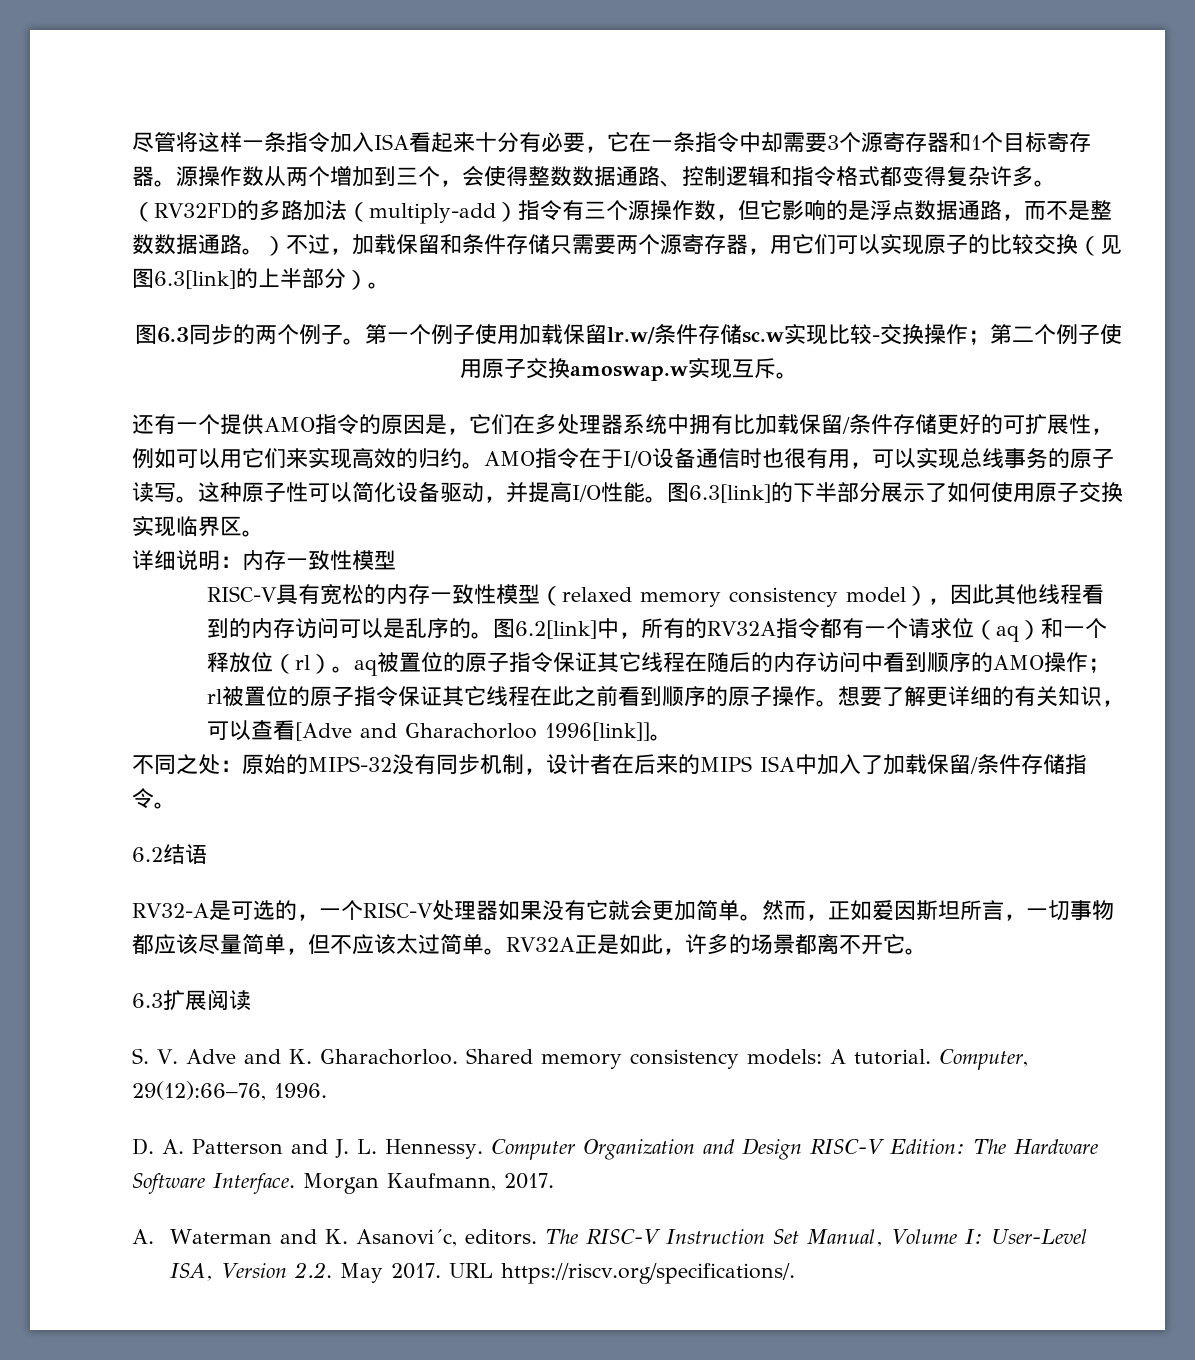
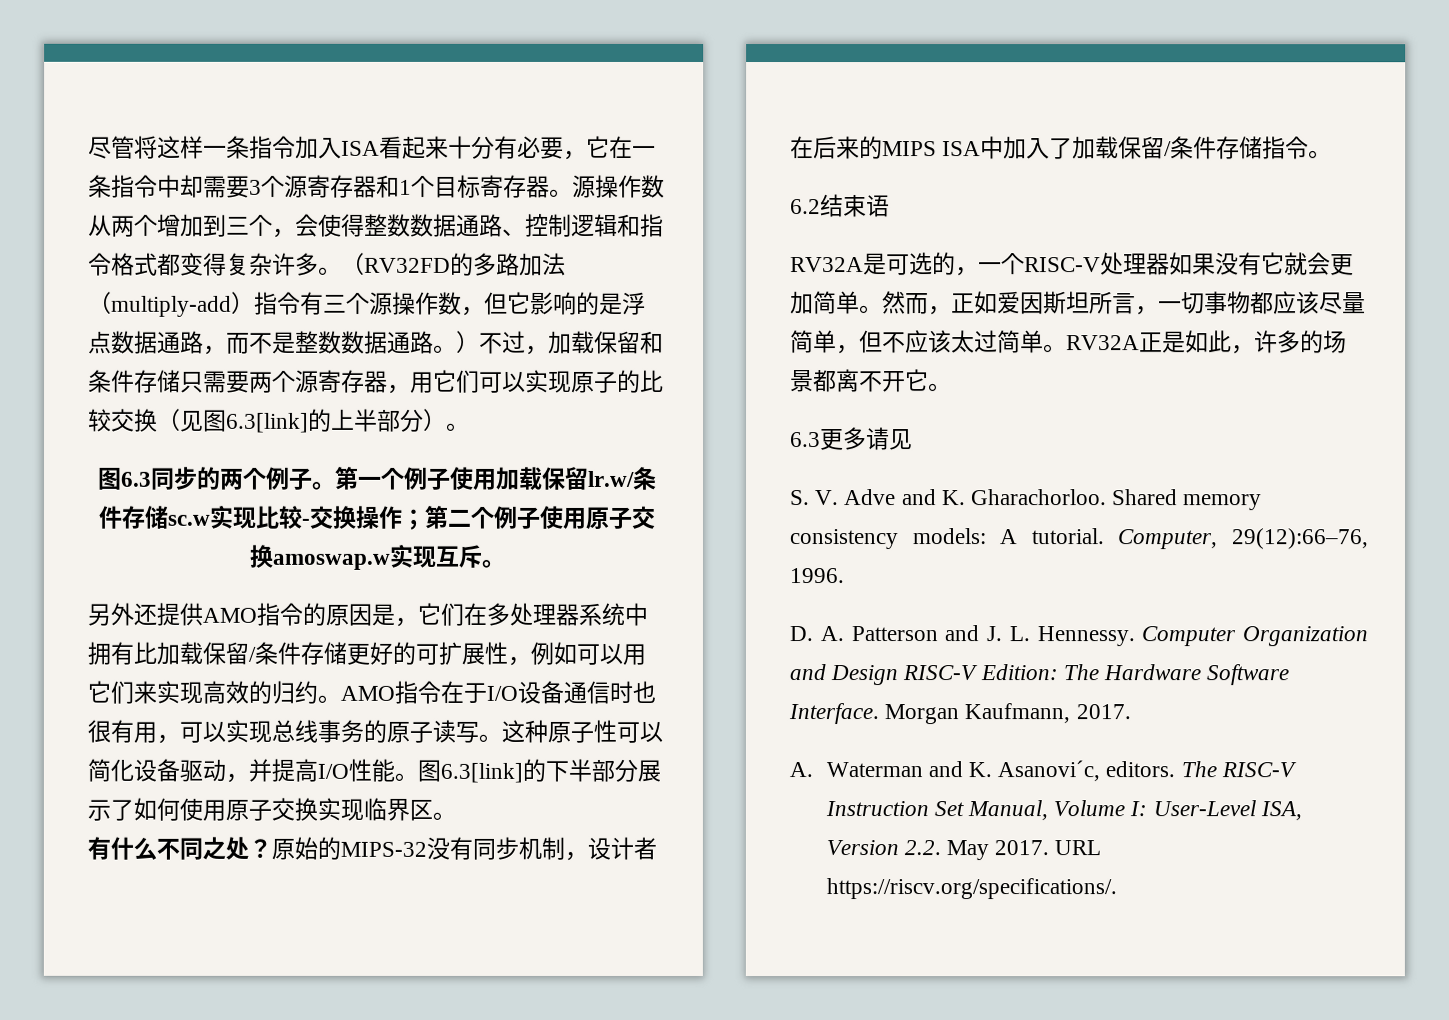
- 还有一个提供AMO指令的原因是，它们在多处理器系统中拥有比加载保留/条件存储更好的可扩展性，例如可以用它们来实现高效的归约。
+ 另外还提供AMO指令的原因是，它们在多处理器系统中拥有比加载保留/条件存储更好的可扩展性，例如可以用它们来实现高效的归约。
- 详细说明：内存一致性模型
- RISC-V具有宽松的内存一致性模型（relaxed memory consistency model），因此其他线程看到的内存访问可以是乱序的。图6.2[link]中，所有的RV32A指令都有一个请求位（aq）和一个释放位（rl）。aq被置位的原子指令保证其它线程在随后的内存访问中看到顺序的AMO操作；rl被置位的原子指令保证其它线程在此之前看到顺序的原子操作。想要了解更详细的有关知识，可以查看[Adve and Gharachorloo 1996[link]]。
- 不同之处：原始的MIPS-32没有同步机制，设计者在后来的MIPS ISA中加入了加载保留/条件存储指令。
+ 有什么不同之处？原始的MIPS-32没有同步机制，设计者在后来的MIPS ISA中加入了加载保留/条件存储指令。
- 6.2结语
+ 6.2结束语
- RV32-A是可选的，一个RISC-V处理器如果没有它就会更加简单。
+ RV32A是可选的，一个RISC-V处理器如果没有它就会更加简单。
- 6.3扩展阅读
+ 6.3更多请见

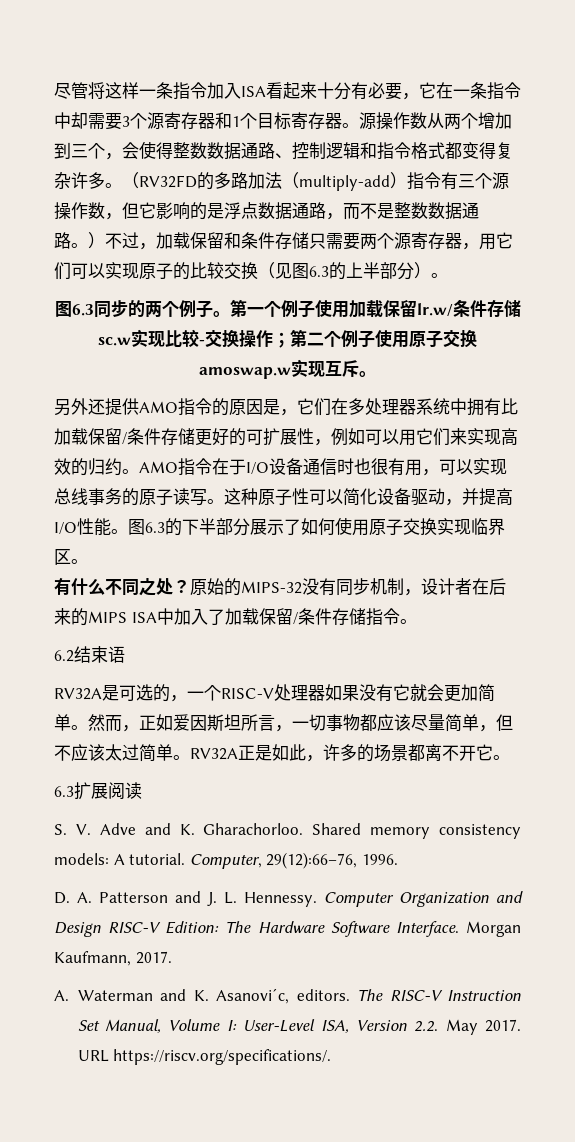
- （RV32FD的多路加法（multiply-add）指令有三个源操作数，但它影响的是浮点数据通路，而不是整数数据通路。）不过，加载保留和条件存储只需要两个源寄存器，用它们可以实现原子的比较交换（见图6.3[link]的上半部分）。
+ （RV32FD的多路加法（multiply-add）指令有三个源操作数，但它影响的是浮点数据通路，而不是整数数据通路。）不过，加载保留和条件存储只需要两个源寄存器，用它们可以实现原子的比较交换（见图6.3的上半部分）。
- 图6.3[link]的下半部分展示了如何使用原子交换实现临界区。
+ 图6.3的下半部分展示了如何使用原子交换实现临界区。
- 6.3更多请见
+ 6.3扩展阅读

